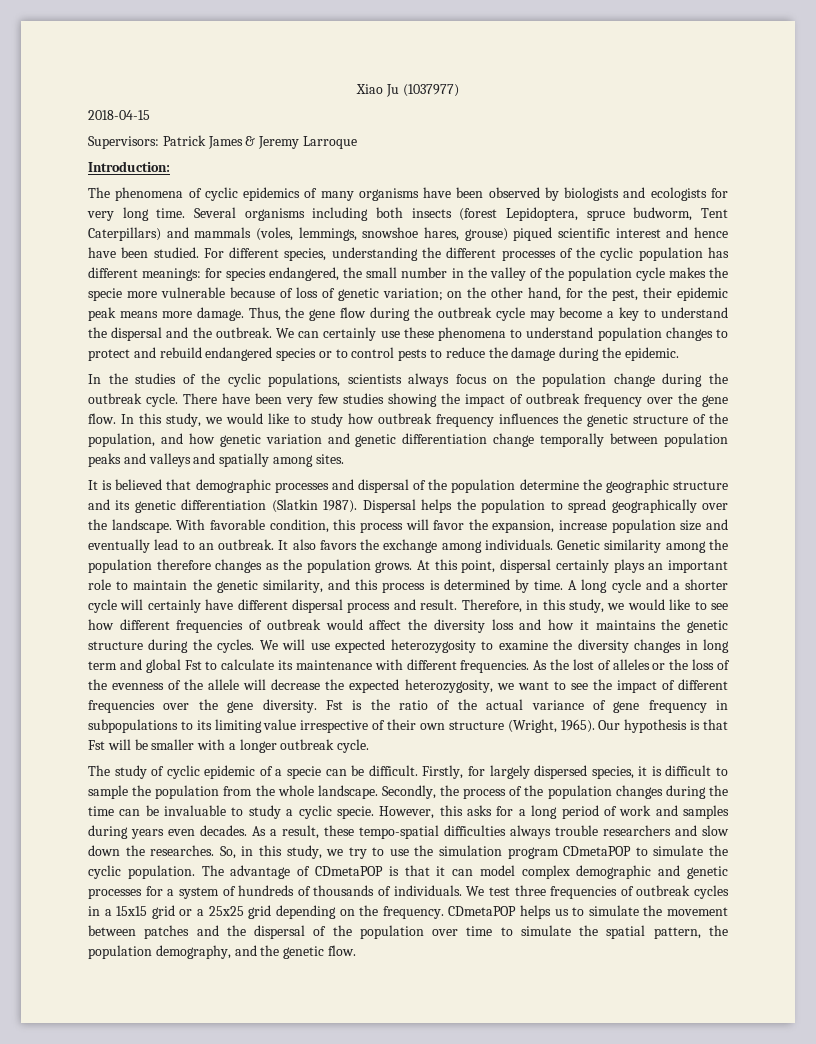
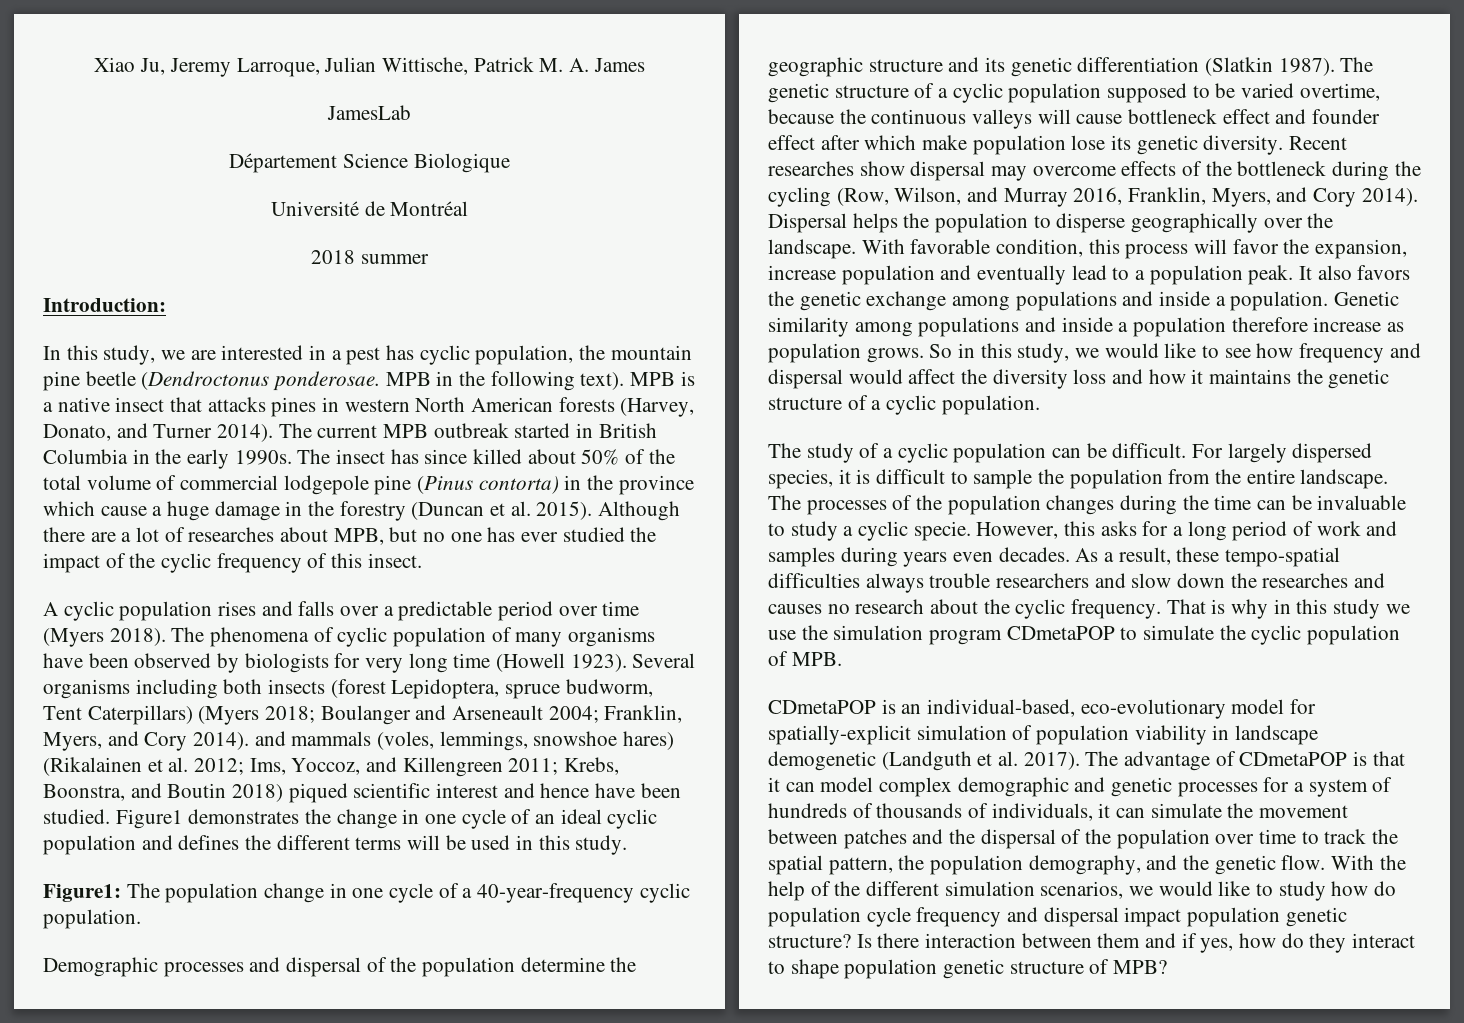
- Xiao Ju (1037977)
- 2018-04-15
- Supervisors: Patrick James & Jeremy Larroque
+ Xiao Ju, Jeremy Larroque, Julian Wittische, Patrick M. A. James
+ JamesLab
+ Département Science Biologique
+ Université de Montréal
+ 2018 summer
  Introduction:
- The phenomena of cyclic epidemics of many organisms have been observed by biologists and ecologists for very long time.
+ In this study, we are interested in a pest has cyclic population, the mountain pine beetle (Dendroctonus ponderosae. MPB in the following text). MPB is a native insect that attacks pines in western North American forests (Harvey, Donato, and Turner 2014). The current MPB outbreak started in British Columbia in the early 1990s. The insect has since killed about 50% of the total volume of commercial lodgepole pine (Pinus contorta) in the province which cause a huge damage in the forestry (Duncan et al. 2015). Although there are a lot of researches about MPB, but no one has ever studied the impact of the cyclic frequency of this insect.
+ A cyclic population rises and falls over a predictable period over time (Myers 2018). The phenomena of cyclic population of many organisms have been observed by biologists for very long time (Howell 1923).
- Several organisms including both insects (forest Lepidoptera, spruce budworm, Tent Caterpillars) and mammals (voles, lemmings, snowshoe hares, grouse) piqued scientific interest and hence have been studied.
+ Several organisms including both insects (forest Lepidoptera, spruce budworm, Tent Caterpillars) (Myers 2018; Boulanger and Arseneault 2004; Franklin, Myers, and Cory 2014). and mammals (voles, lemmings, snowshoe hares) (Rikalainen et al. 2012; Ims, Yoccoz, and Killengreen 2011; Krebs, Boonstra, and Boutin 2018) piqued scientific interest and hence have been studied.
- For different species, understanding the different processes of the cyclic population has different meanings: for species endangered, the small number in the valley of the population cycle makes the specie more vulnerable because of loss of genetic variation; on the other hand, for the pest, their epidemic peak means more damage. Thus, the gene flow during the outbreak cycle may become a key to understand the dispersal and the outbreak. We can certainly use these phenomena to understand population changes to protect and rebuild endangered species or to control pests to reduce the damage during the epidemic.
- In the studies of the cyclic populations, scientists always focus on the population change during the outbreak cycle. There have been very few studies showing the impact of outbreak frequency over the gene flow. In this study, we would like to study how outbreak frequency influences the genetic structure of the population, and how genetic variation and genetic differentiation change temporally between population peaks and valleys and spatially among sites.
- It is believed that demographic processes and dispersal of the population determine the geographic structure and its genetic differentiation (Slatkin 1987).
+ Figure1 demonstrates the change in one cycle of an ideal cyclic population and defines the different terms will be used in this study.
+ Figure1: The population change in one cycle of a 40-year-frequency cyclic population.
+ Demographic processes and dispersal of the population determine the geographic structure and its genetic differentiation (Slatkin 1987).
+ The genetic structure of a cyclic population supposed to be varied overtime, because the continuous valleys will cause bottleneck effect and founder effect after which make population lose its genetic diversity. Recent researches show dispersal may overcome effects of the bottleneck during the cycling (Row, Wilson, and Murray 2016, Franklin, Myers, and Cory 2014).
- Dispersal helps the population to spread geographically over the landscape.
+ Dispersal helps the population to disperse geographically over the landscape.
- With favorable condition, this process will favor the expansion, increase population size and eventually lead to an outbreak.
+ With favorable condition, this process will favor the expansion, increase population and eventually lead to a population peak.
- It also favors the exchange among individuals. Genetic similarity among the population therefore changes as the population grows. At this point, dispersal certainly plays an important role to maintain the genetic similarity, and this process is determined by time. A long cycle and a shorter cycle will certainly have different dispersal process and result. Therefore, in this study, we would like to see how different frequencies of outbreak would affect the diversity loss and how it maintains the genetic structure during the cycles. We will use expected heterozygosity to examine the diversity changes in long term and global Fst to calculate its maintenance with different frequencies. As the lost of alleles or the loss of the evenness of the allele will decrease the expected heterozygosity, we want to see the impact of different frequencies over the gene diversity. Fst is the ratio of the actual variance of gene frequency in subpopulations to its limiting value irrespective of their own structure (Wright, 1965). Our hypothesis is that Fst will be smaller with a longer outbreak cycle.
- The study of cyclic epidemic of a specie can be difficult.
+ It also favors the genetic exchange among populations and inside a population. Genetic similarity among populations and inside a population therefore increase as population grows. So in this study, we would like to see how frequency and dispersal would affect the diversity loss and how it maintains the genetic structure of a cyclic population.
+ The study of a cyclic population can be difficult.
- Firstly, for largely dispersed species, it is difficult to sample the population from the whole landscape. Secondly, the process of the population changes during the time can be invaluable to study a cyclic specie.
+ For largely dispersed species, it is difficult to sample the population from the entire landscape. The processes of the population changes during the time can be invaluable to study a cyclic specie.
- As a result, these tempo-spatial difficulties always trouble researchers and slow down the researches. So, in this study, we try to use the simulation program CDmetaPOP to simulate the cyclic population.
+ As a result, these tempo-spatial difficulties always trouble researchers and slow down the researches and causes no research about the cyclic frequency. That is why in this study we use the simulation program CDmetaPOP to simulate the cyclic population of MPB.
+ CDmetaPOP is an individual-based, eco-evolutionary model for spatially-explicit simulation of population viability in landscape demogenetic (Landguth et al. 2017).
- The advantage of CDmetaPOP is that it can model complex demographic and genetic processes for a system of hundreds of thousands of individuals. We test three frequencies of outbreak cycles in a 15x15 grid or a 25x25 grid depending on the frequency. CDmetaPOP helps us to simulate the movement between patches and the dispersal of the population over time to simulate the spatial pattern, the population demography, and the genetic flow.
+ The advantage of CDmetaPOP is that it can model complex demographic and genetic processes for a system of hundreds of thousands of individuals, it can simulate the movement between patches and the dispersal of the population over time to track the spatial pattern, the population demography, and the genetic flow.
+ With the help of the different simulation scenarios, we would like to study how do population cycle frequency and dispersal impact population genetic structure? Is there interaction between them and if yes, how do they interact to shape population genetic structure of MPB?

